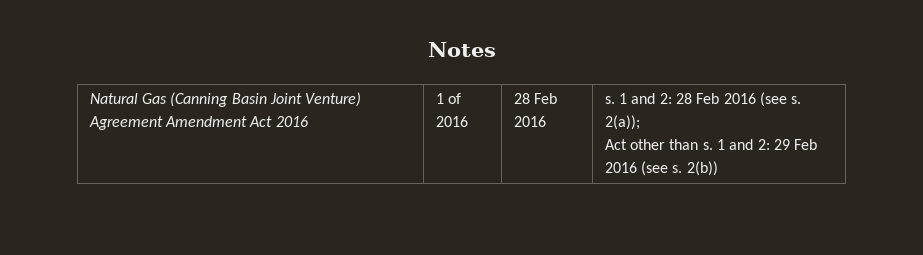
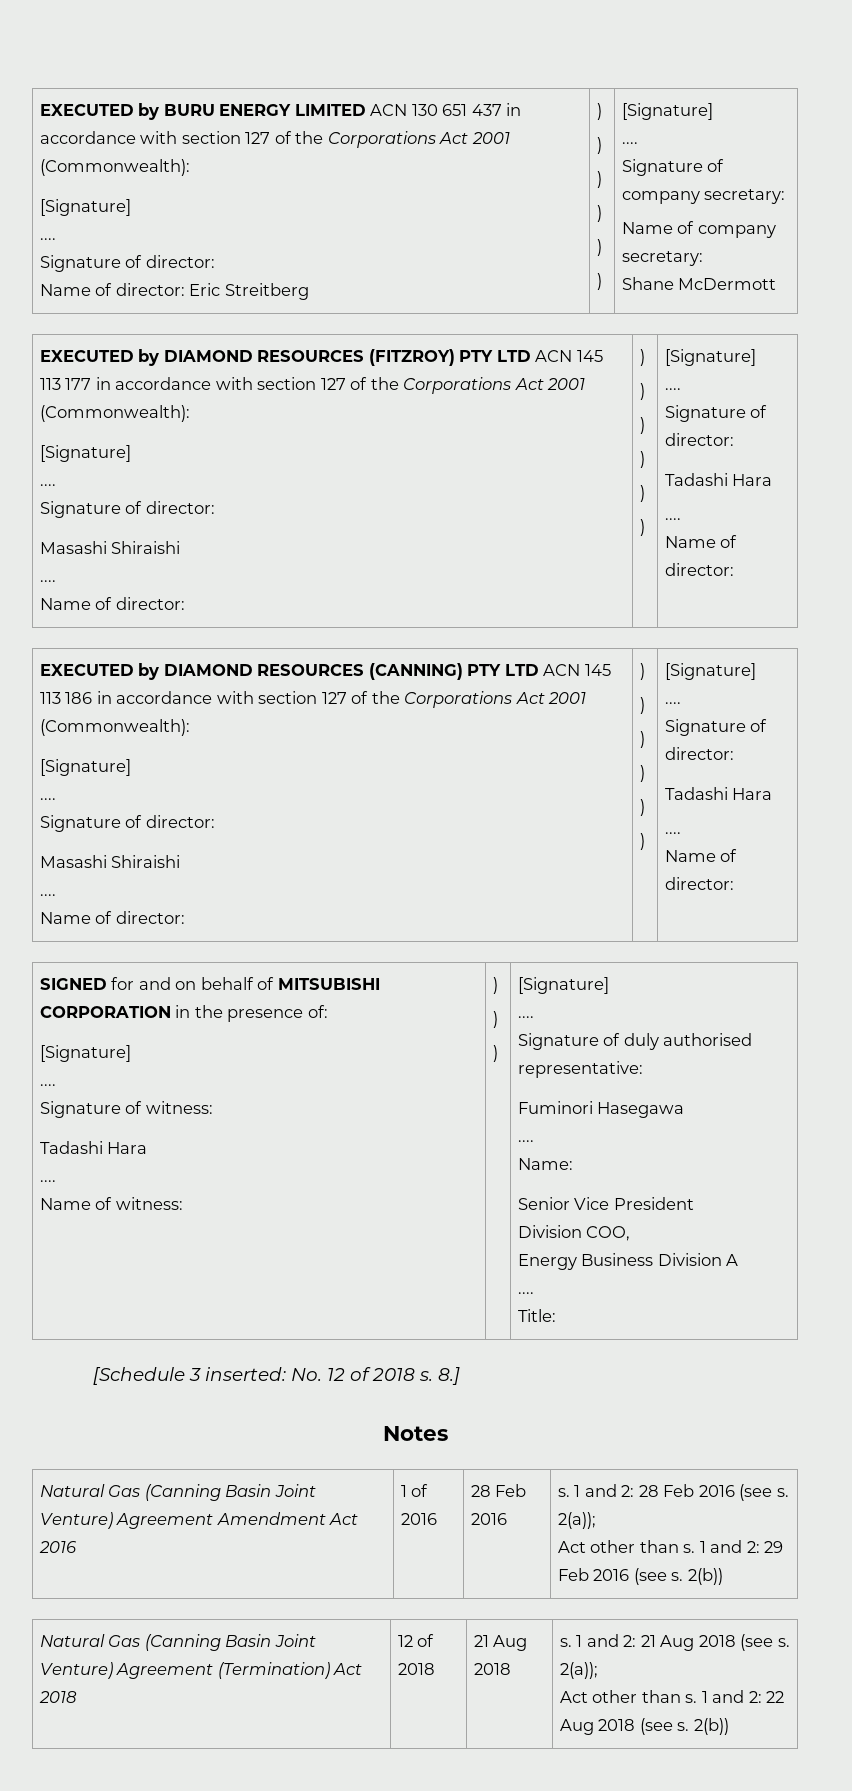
+ EXECUTED by BURU ENERGY LIMITED ACN 130 651 437 in accordance with section 127 of the Corporations Act 2001 (Commonwealth):
+ [Signature]
+ ....
+ Signature of director:
+ Name of director: Eric Streitberg | )
+ )
+ )
+ )
+ )
+ ) | [Signature]
+ ....
+ Signature of company secretary:
+ Name of company secretary:
+ Shane McDermott
+ EXECUTED by DIAMOND RESOURCES (FITZROY) PTY LTD ACN 145 113 177 in accordance with section 127 of the Corporations Act 2001 (Commonwealth):
+ [Signature]
+ ....
+ Signature of director:
+ Masashi Shiraishi
+ ....
+ Name of director: | )
+ )
+ )
+ )
+ )
+ ) | [Signature]
+ ....
+ Signature of director:
+ Tadashi Hara
+ ....
+ Name of director:
+ EXECUTED by DIAMOND RESOURCES (CANNING) PTY LTD ACN 145 113 186 in accordance with section 127 of the Corporations Act 2001 (Commonwealth):
+ [Signature]
+ ....
+ Signature of director:
+ Masashi Shiraishi
+ ....
+ Name of director: | )
+ )
+ )
+ )
+ )
+ ) | [Signature]
+ ....
+ Signature of director:
+ Tadashi Hara
+ ....
+ Name of director:
+ SIGNED for and on behalf of MITSUBISHI CORPORATION in the presence of:
+ [Signature]
+ ....
+ Signature of witness:
+ Tadashi Hara
+ ....
+ Name of witness: | )
+ )
+ ) | [Signature]
+ ....
+ Signature of duly authorised representative:
+ Fuminori Hasegawa
+ ....
+ Name:
+ Senior Vice President
+ Division COO,
+ Energy Business Division A
+ ....
+ Title:
+ [Schedule 3 inserted: No. 12 of 2018 s. 8.]
+ Natural Gas (Canning Basin Joint Venture) Agreement (Termination) Act 2018 | 12 of 2018 | 21 Aug 2018 | s. 1 and 2: 21 Aug 2018 (see s. 2(a));
+ Act other than s. 1 and 2: 22 Aug 2018 (see s. 2(b))

